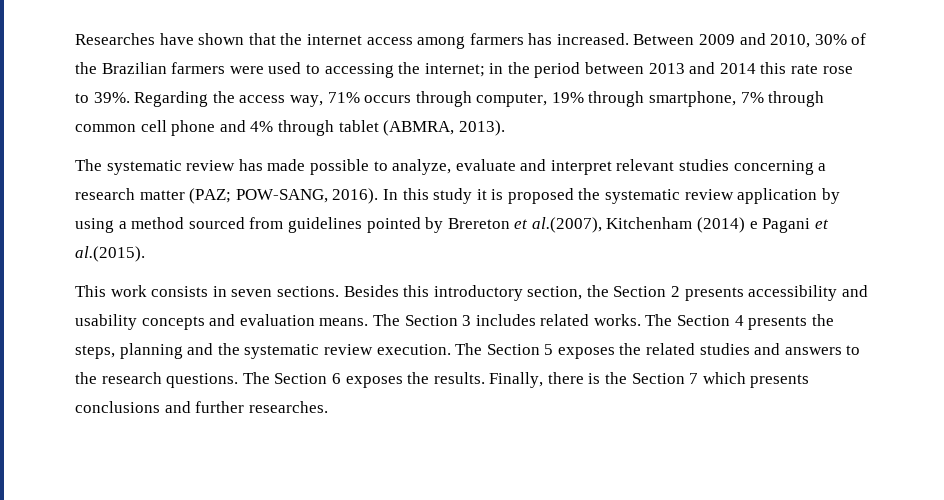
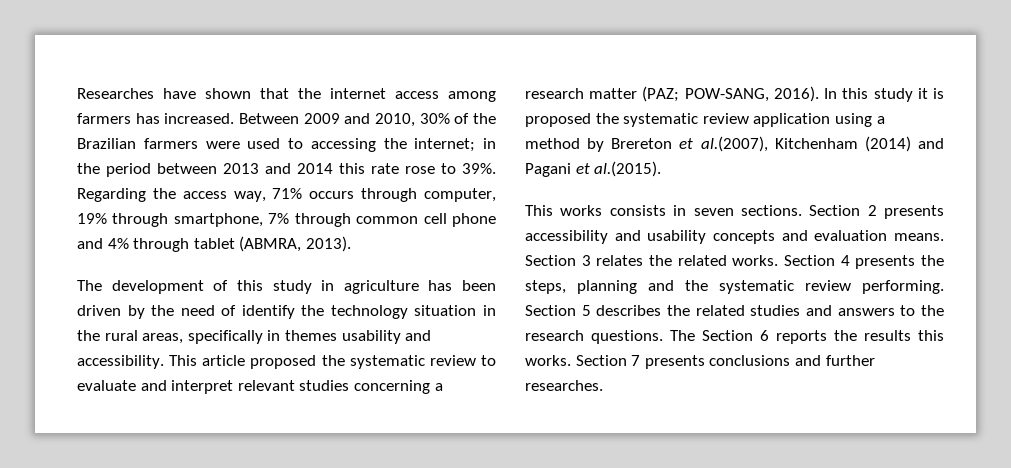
- The systematic review has made possible to analyze, evaluate and interpret relevant studies concerning a research matter (PAZ; POW-SANG, 2016).
+ The development of this study in agriculture has been driven by the need of identify the technology situation in the rural areas, specifically in themes usability and accessibility. This article proposed the systematic review to evaluate and interpret relevant studies concerning a research matter (PAZ; POW-SANG, 2016).
- In this study it is proposed the systematic review application by using a method sourced from guidelines pointed by Brereton et al.(2007), Kitchenham (2014) e Pagani et al.(2015).
+ In this study it is proposed the systematic review application using a method by Brereton et al.(2007), Kitchenham (2014) and Pagani et al.(2015).
- This work consists in seven sections.
+ This works consists in seven sections.
- Besides this introductory section, the Section 2 presents accessibility and usability concepts and evaluation means.
+ Section 2 presents accessibility and usability concepts and evaluation means.
- The Section 3 includes related works.
+ Section 3 relates the related works.
- The Section 4 presents the steps, planning and the systematic review execution. The Section 5 exposes the related studies and answers to the research questions.
+ Section 4 presents the steps, planning and the systematic review performing. Section 5 describes the related studies and answers to the research questions.
- The Section 6 exposes the results. Finally, there is the Section 7 which presents conclusions and further researches.
+ The Section 6 reports the results this works. Section 7 presents conclusions and further researches.

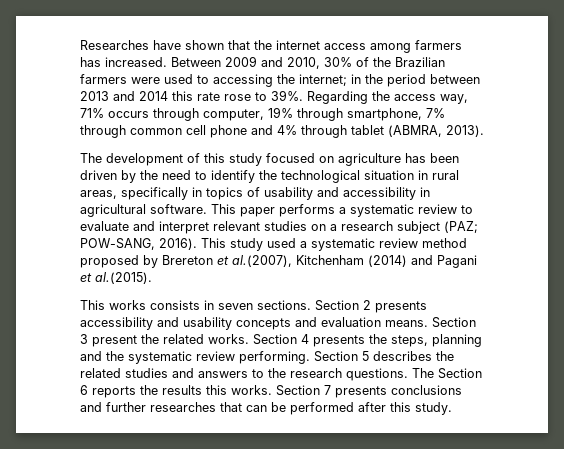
- The development of this study in agriculture has been driven by the need of identify the technology situation in the rural areas, specifically in themes usability and accessibility. This article proposed the systematic review to evaluate and interpret relevant studies concerning a research matter (PAZ; POW-SANG, 2016).
+ The development of this study focused on agriculture has been driven by the need to identify the technological situation in rural areas, specifically in topics of usability and accessibility in agricultural software. This paper performs a systematic review to evaluate and interpret relevant studies on a research subject (PAZ; POW-SANG, 2016).
- In this study it is proposed the systematic review application using a method by Brereton et al.(2007), Kitchenham (2014) and Pagani et al.(2015).
+ This study used a systematic review method proposed by Brereton et al.(2007), Kitchenham (2014) and Pagani et al.(2015).
- Section 3 relates the related works.
+ Section 3 present the related works.
- Section 7 presents conclusions and further researches.
+ Section 7 presents conclusions and further researches that can be performed after this study.

